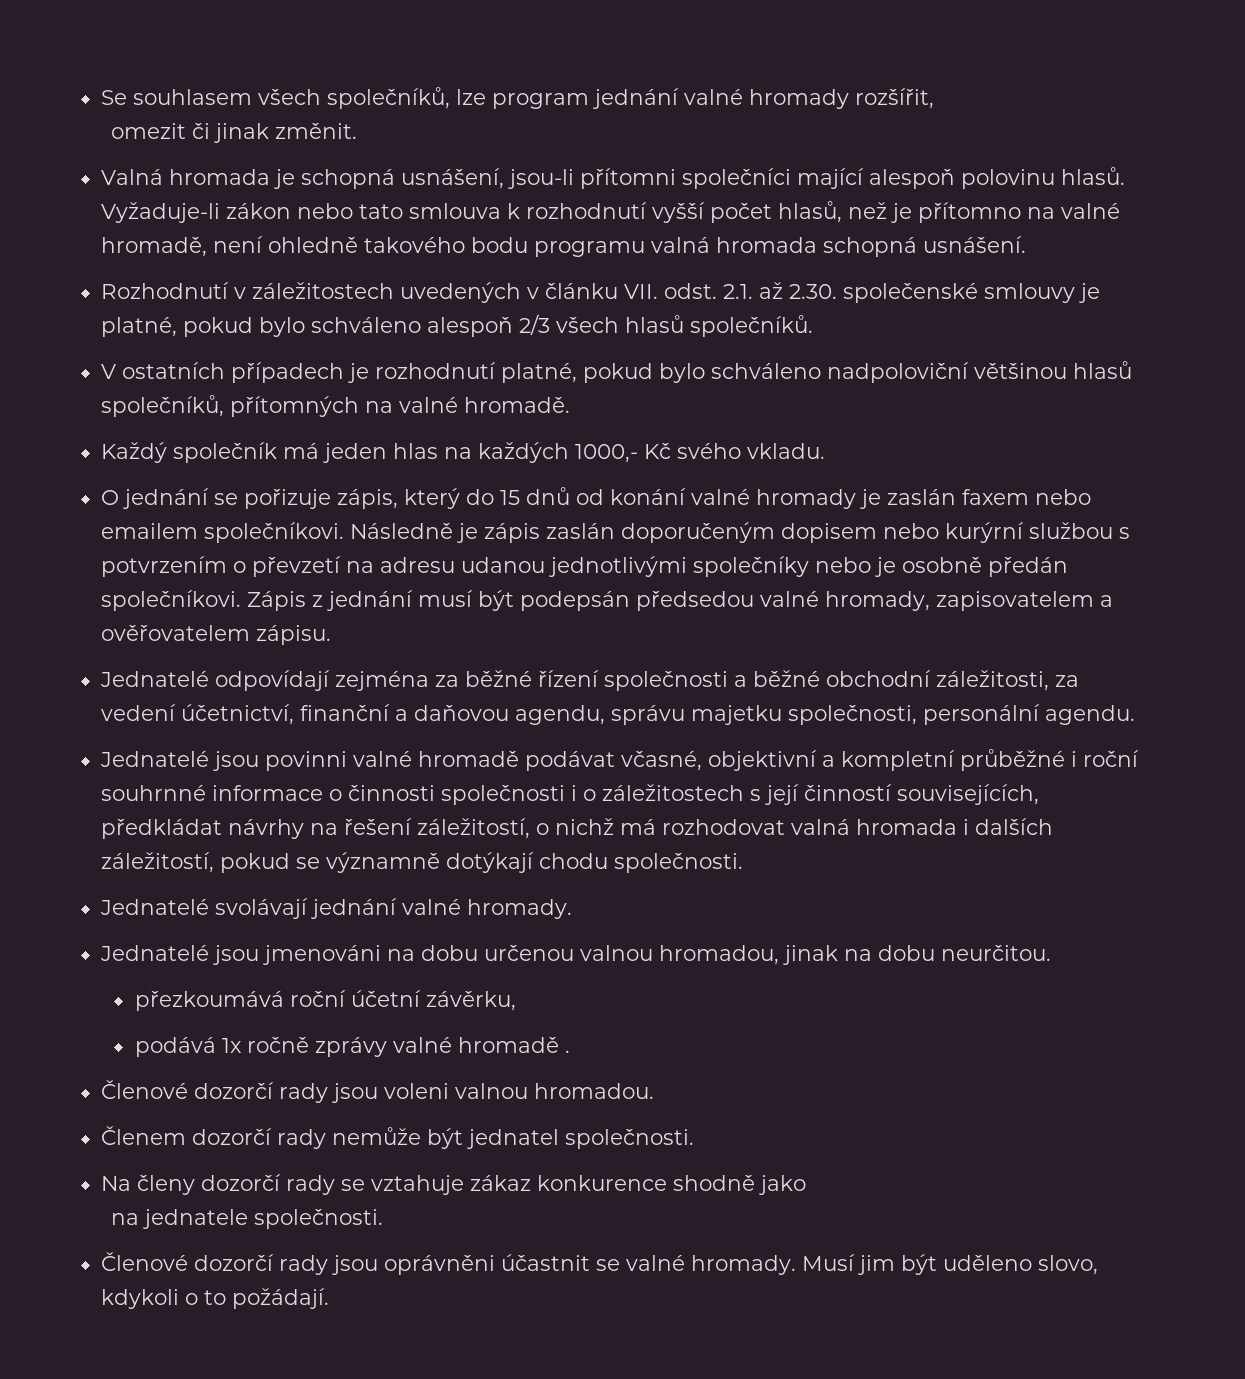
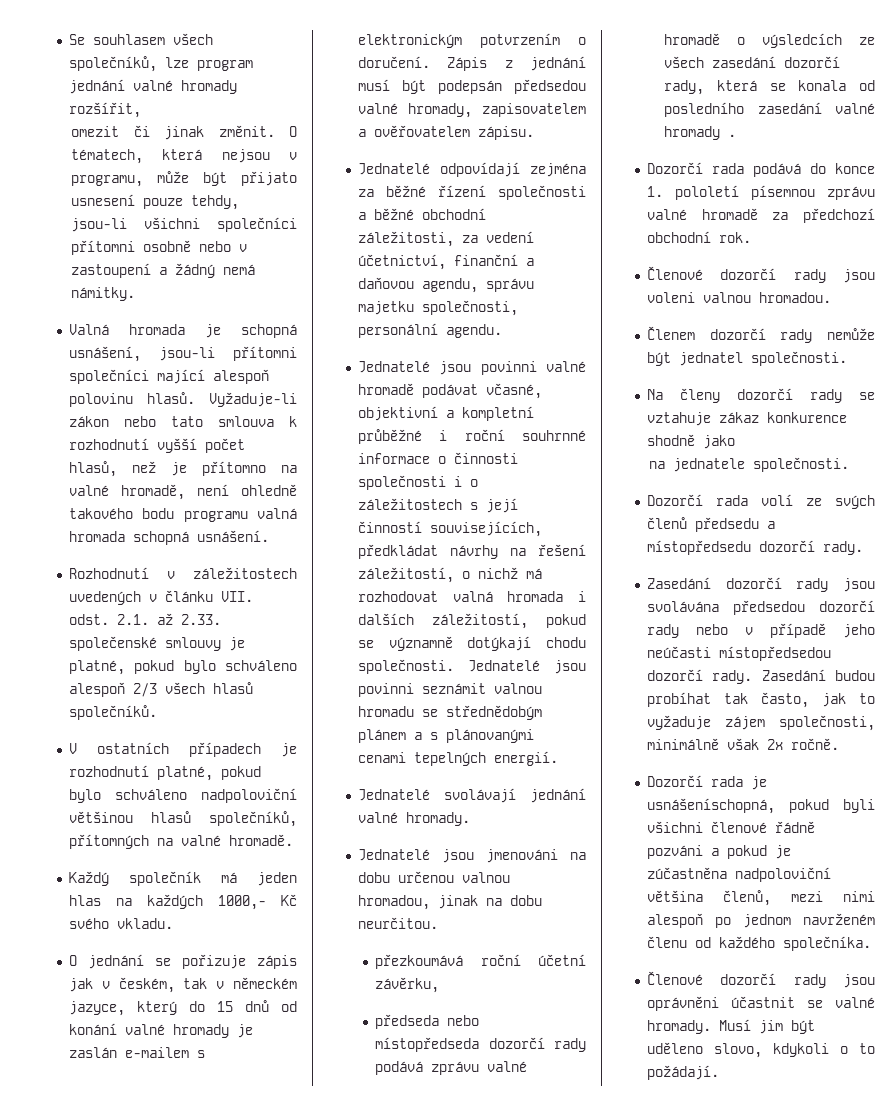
+ O tématech, která nejsou v programu, může být přijato usnesení pouze tehdy, jsou-li všichni společníci přítomni osobně nebo v zastoupení a žádný nemá námitky.
- Rozhodnutí v záležitostech uvedených v článku VII. odst. 2.1. až 2.30. společenské smlouvy je platné, pokud bylo schváleno alespoň 2/3 všech hlasů společníků.
+ Rozhodnutí v záležitostech uvedených v článku VII. odst. 2.1. až 2.33. společenské smlouvy je platné, pokud bylo schváleno alespoň 2/3 všech hlasů společníků.
- O jednání se pořizuje zápis, který do 15 dnů od konání valné hromady je zaslán faxem nebo emailem společníkovi. Následně je zápis zaslán doporučeným dopisem nebo kurýrní službou s potvrzením o převzetí na adresu udanou jednotlivými společníky nebo je osobně předán společníkovi.
+ O jednání se pořizuje zápis jak v českém, tak v německém jazyce, který do 15 dnů od konání valné hromady je zaslán e-mailem s elektronickým potvrzením o doručení.
+ Jednatelé jsou povinni seznámit valnou hromadu se střednědobým plánem a s plánovanými cenami tepelných energií.
- podává 1x ročně zprávy valné hromadě .
+ předseda nebo místopředseda dozorčí rady podává zprávu valné hromadě o výsledcích ze všech zasedání dozorčí rady, která se konala od posledního zasedání valné hromady .
+ Dozorčí rada podává do konce 1. pololetí písemnou zprávu valné hromadě za předchozí obchodní rok.
+ Dozorčí rada volí ze svých členů předsedu a místopředsedu dozorčí rady.
+ Zasedání dozorčí rady jsou svolávána předsedou dozorčí rady nebo v případě jeho neúčasti místopředsedou dozorčí rady. Zasedání budou probíhat tak často, jak to vyžaduje zájem společnosti, minimálně však 2x ročně.
+ Dozorčí rada je usnášeníschopná, pokud byli všichni členové řádně pozváni a pokud je zúčastněna nadpoloviční většina členů, mezi nimi alespoň po jednom navrženém členu od každého společníka.

